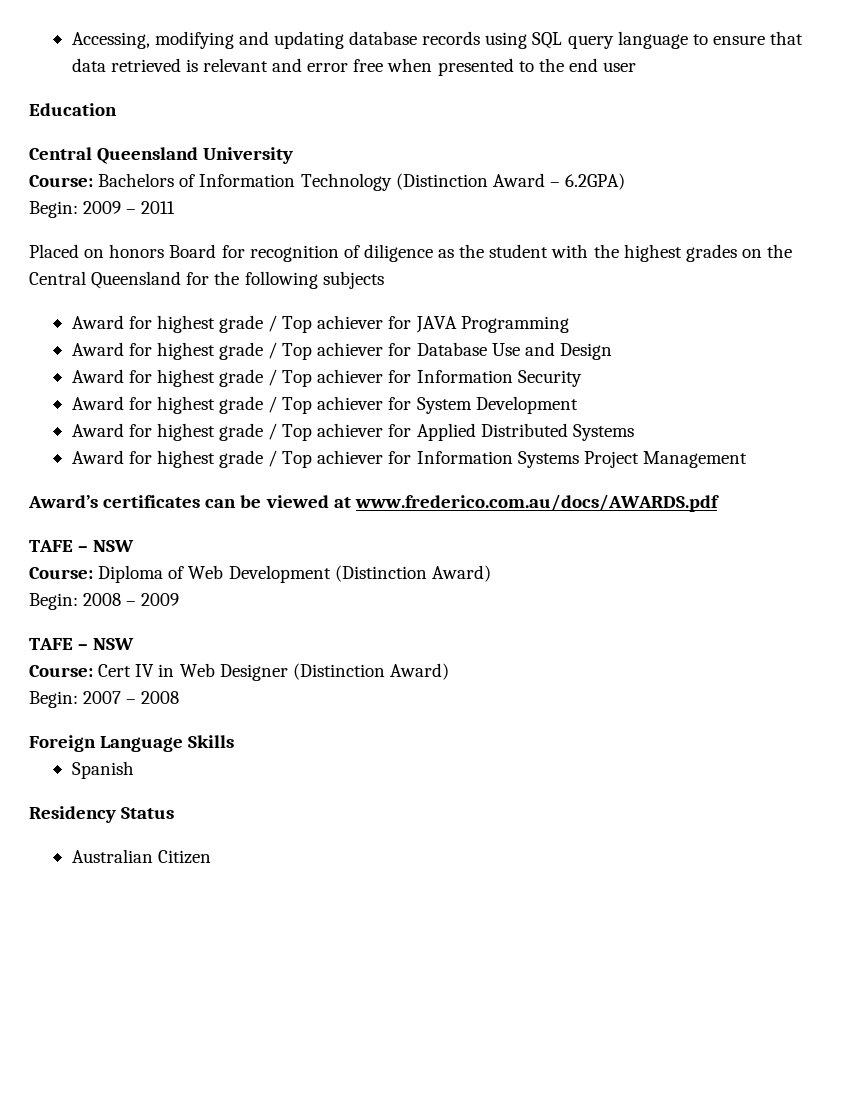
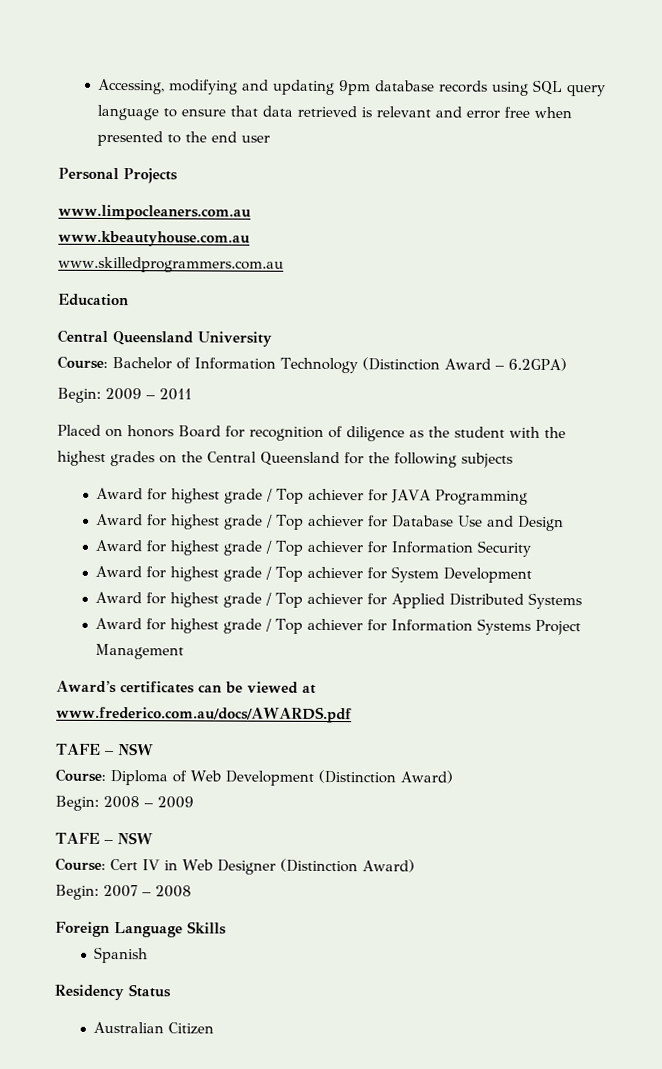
- Accessing, modifying and updating database records using SQL query language to ensure that data retrieved is relevant and error free when presented to the end user
+ Accessing, modifying and updating 9pm database records using SQL query language to ensure that data retrieved is relevant and error free when presented to the end user
+ Personal Projects
+ www.limpocleaners.com.au
+ www.kbeautyhouse.com.au
+ www.skilledprogrammers.com.au
- Course: Bachelors of Information Technology (Distinction Award – 6.2GPA)
+ Course: Bachelor of Information Technology (Distinction Award – 6.2GPA)

